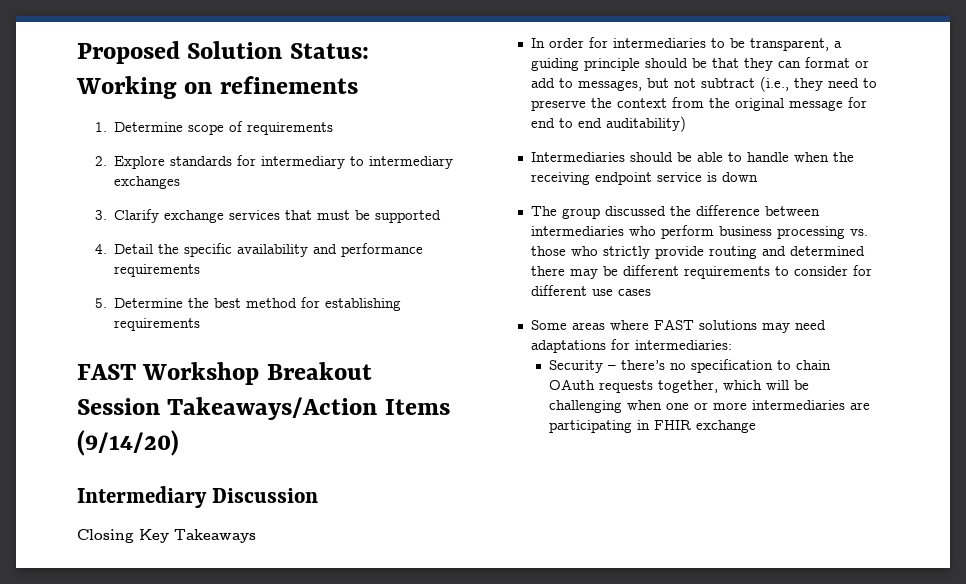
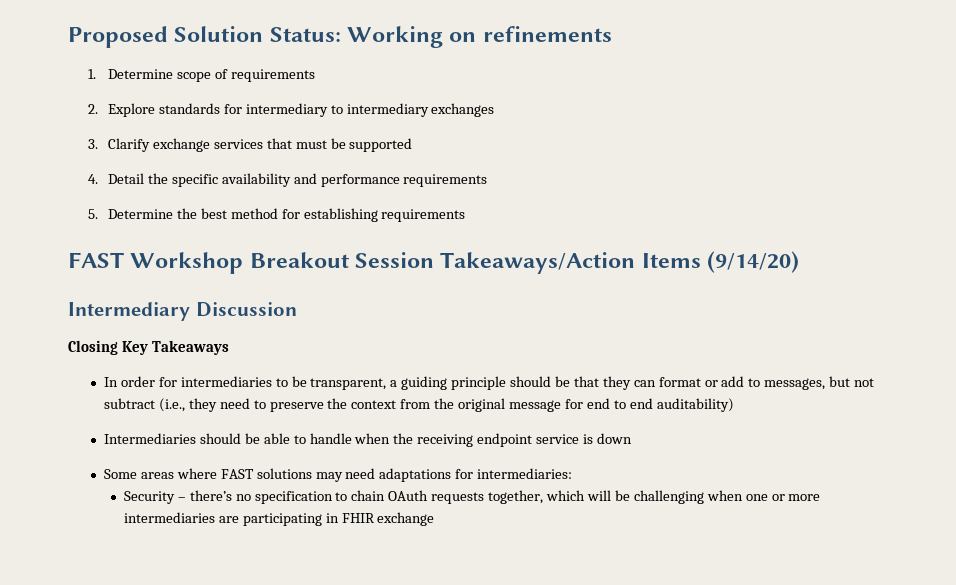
- The group discussed the difference between intermediaries who perform business processing vs. those who strictly provide routing and determined there may be different requirements to consider for different use cases

